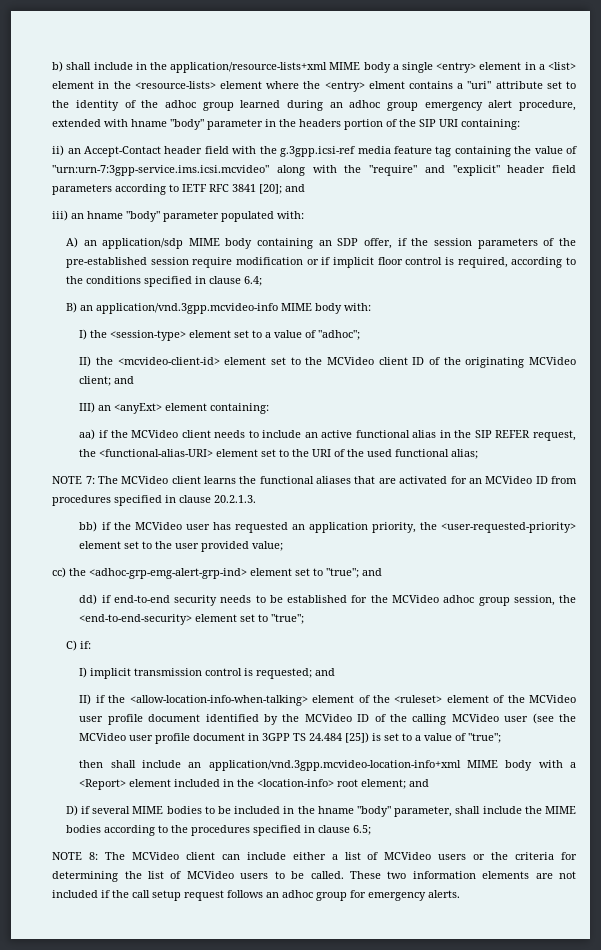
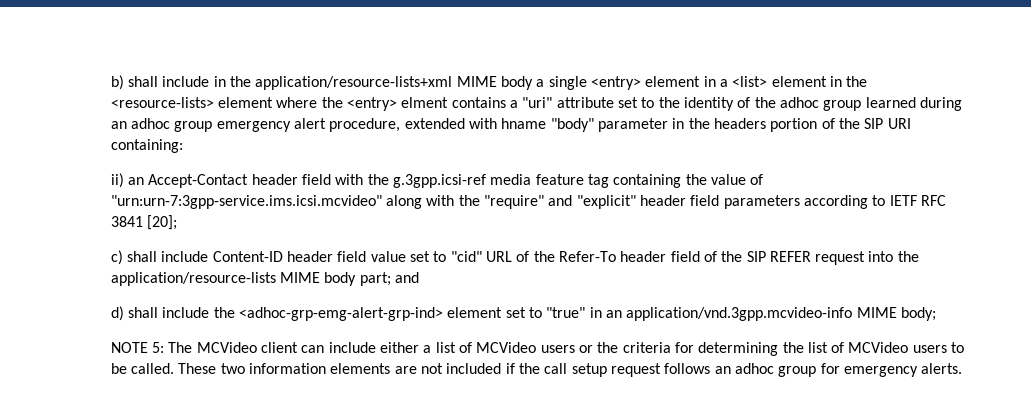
- ii) an Accept-Contact header field with the g.3gpp.icsi-ref media feature tag containing the value of "urn:urn-7:3gpp-service.ims.icsi.mcvideo" along with the "require" and "explicit" header field parameters according to IETF RFC 3841 [20]; and
- iii) an hname "body" parameter populated with:
- A) an application/sdp MIME body containing an SDP offer, if the session parameters of the pre-established session require modification or if implicit floor control is required, according to the conditions specified in clause 6.4;
- B) an application/vnd.3gpp.mcvideo-info MIME body with:
- I) the <session-type> element set to a value of "adhoc";
- II) the <mcvideo-client-id> element set to the MCVideo client ID of the originating MCVideo client; and
- III) an <anyExt> element containing:
- aa) if the MCVideo client needs to include an active functional alias in the SIP REFER request, the <functional-alias-URI> element set to the URI of the used functional alias;
- NOTE 7: The MCVideo client learns the functional aliases that are activated for an MCVideo ID from procedures specified in clause 20.2.1.3.
- bb) if the MCVideo user has requested an application priority, the <user-requested-priority> element set to the user provided value;
- cc) the <adhoc-grp-emg-alert-grp-ind> element set to "true"; and
- dd) if end-to-end security needs to be established for the MCVideo adhoc group session, the <end-to-end-security> element set to "true";
- C) if:
- I) implicit transmission control is requested; and
- II) if the <allow-location-info-when-talking> element of the <ruleset> element of the MCVideo user profile document identified by the MCVideo ID of the calling MCVideo user (see the MCVideo user profile document in 3GPP TS 24.484 [25]) is set to a value of "true";
- then shall include an application/vnd.3gpp.mcvideo-location-info+xml MIME body with a <Report> element included in the <location-info> root element; and
- D) if several MIME bodies to be included in the hname "body" parameter, shall include the MIME bodies according to the procedures specified in clause 6.5;
- NOTE 8: The MCVideo client can include either a list of MCVideo users or the criteria for determining the list of MCVideo users to be called.
+ ii) an Accept-Contact header field with the g.3gpp.icsi-ref media feature tag containing the value of "urn:urn-7:3gpp-service.ims.icsi.mcvideo" along with the "require" and "explicit" header field parameters according to IETF RFC 3841 [20];
+ c) shall include Content-ID header field value set to "cid" URL of the Refer-To header field of the SIP REFER request into the application/resource-lists MIME body part; and
+ d) shall include the <adhoc-grp-emg-alert-grp-ind> element set to "true" in an application/vnd.3gpp.mcvideo-info MIME body;
+ NOTE 5: The MCVideo client can include either a list of MCVideo users or the criteria for determining the list of MCVideo users to be called.

